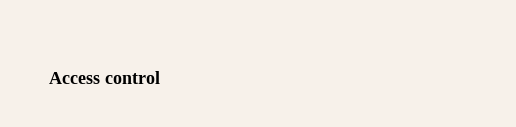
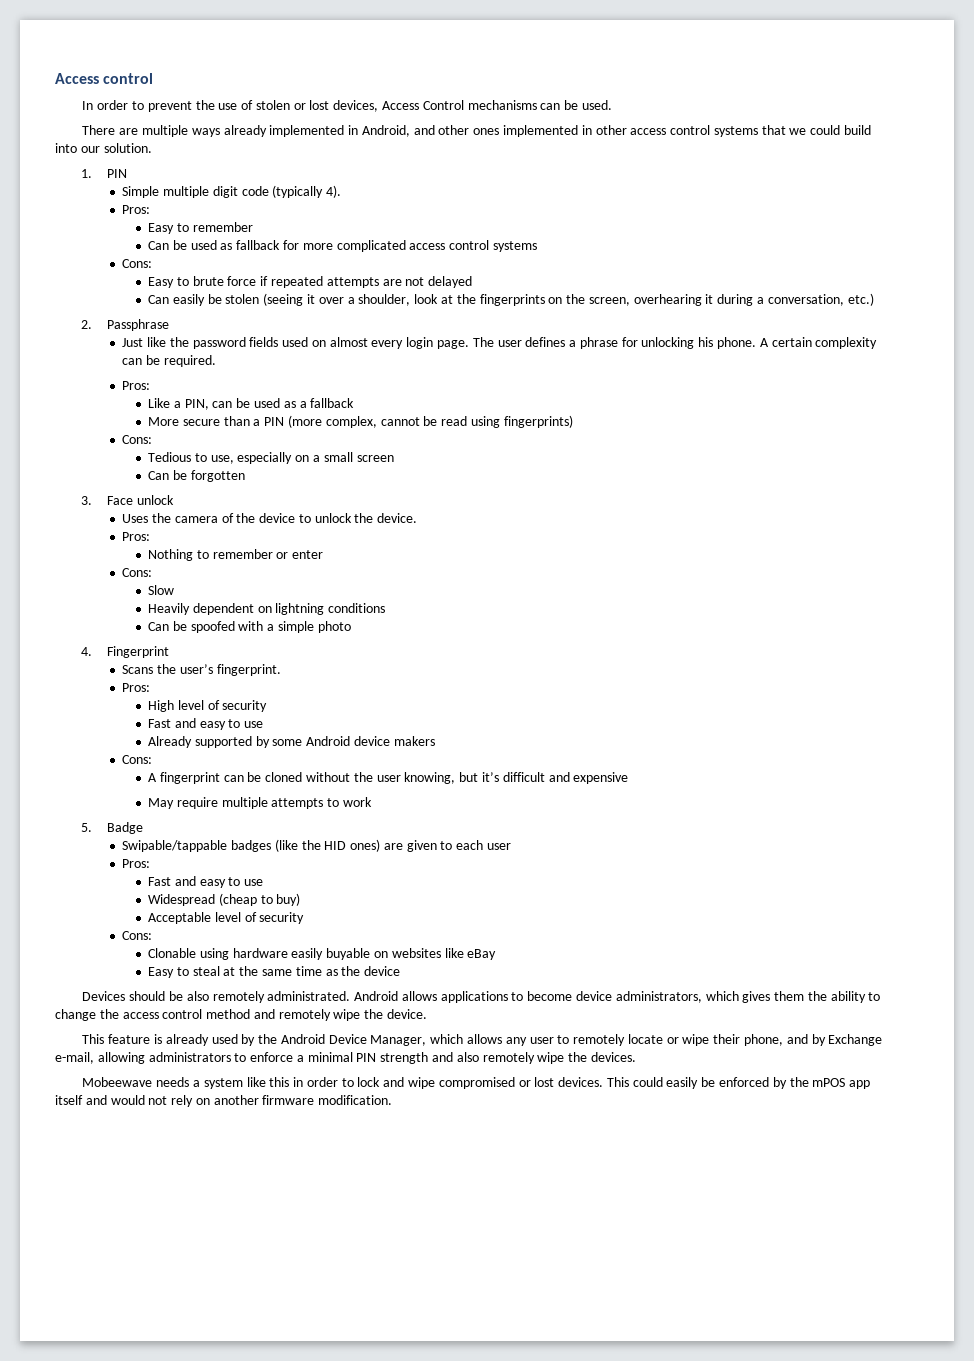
+ In order to prevent the use of stolen or lost devices, Access Control mechanisms can be used.
+ There are multiple ways already implemented in Android, and other ones implemented in other access control systems that we could build into our solution.
+ 1. PIN
+ Simple multiple digit code (typically 4).
+ Pros:
+ Easy to remember
+ Can be used as fallback for more complicated access control systems
+ Cons:
+ Easy to brute force if repeated attempts are not delayed
+ Can easily be stolen (seeing it over a shoulder, look at the fingerprints on the screen, overhearing it during a conversation, etc.)
+ 2. Passphrase
+ Just like the password fields used on almost every login page. The user defines a phrase for unlocking his phone. A certain complexity can be required.
+ Pros:
+ Like a PIN, can be used as a fallback
+ More secure than a PIN (more complex, cannot be read using fingerprints)
+ Cons:
+ Tedious to use, especially on a small screen
+ Can be forgotten
+ 3. Face unlock
+ Uses the camera of the device to unlock the device.
+ Pros:
+ Nothing to remember or enter
+ Cons:
+ Slow
+ Heavily dependent on lightning conditions
+ Can be spoofed with a simple photo
+ 4. Fingerprint
+ Scans the user’s fingerprint.
+ Pros:
+ High level of security
+ Fast and easy to use
+ Already supported by some Android device makers
+ Cons:
+ A fingerprint can be cloned without the user knowing, but it’s difficult and expensive
+ May require multiple attempts to work
+ 5. Badge
+ Swipable/tappable badges (like the HID ones) are given to each user
+ Pros:
+ Fast and easy to use
+ Widespread (cheap to buy)
+ Acceptable level of security
+ Cons:
+ Clonable using hardware easily buyable on websites like eBay
+ Easy to steal at the same time as the device
+ Devices should be also remotely administrated. Android allows applications to become device administrators, which gives them the ability to change the access control method and remotely wipe the device.
+ This feature is already used by the Android Device Manager, which allows any user to remotely locate or wipe their phone, and by Exchange e-mail, allowing administrators to enforce a minimal PIN strength and also remotely wipe the devices.
+ Mobeewave needs a system like this in order to lock and wipe compromised or lost devices. This could easily be enforced by the mPOS app itself and would not rely on another firmware modification.

